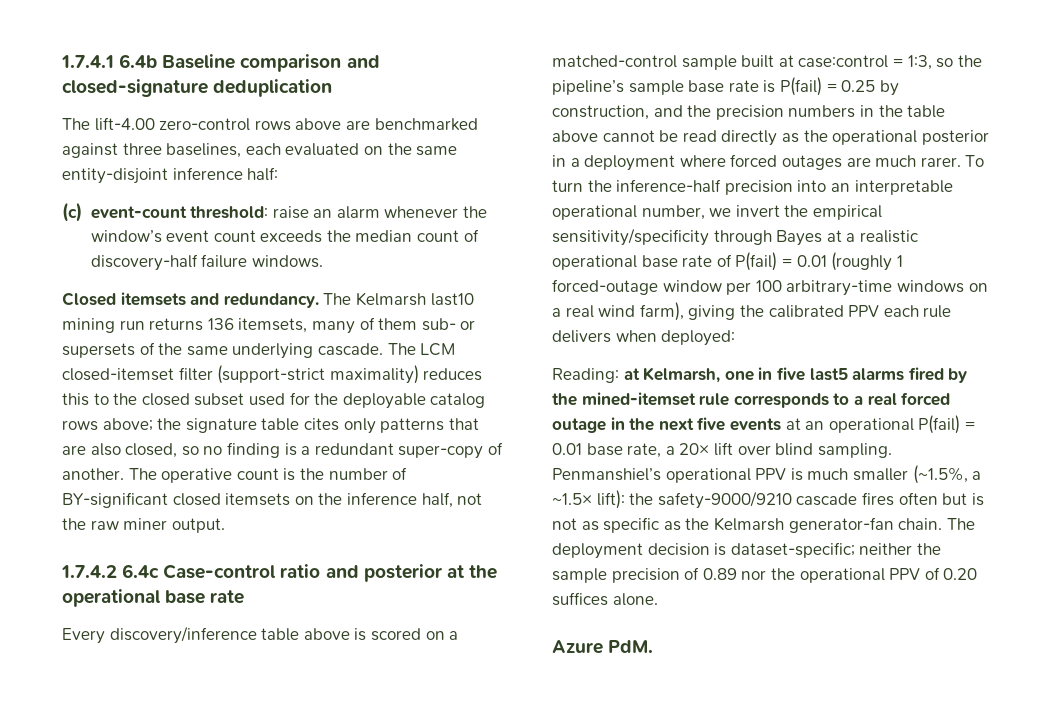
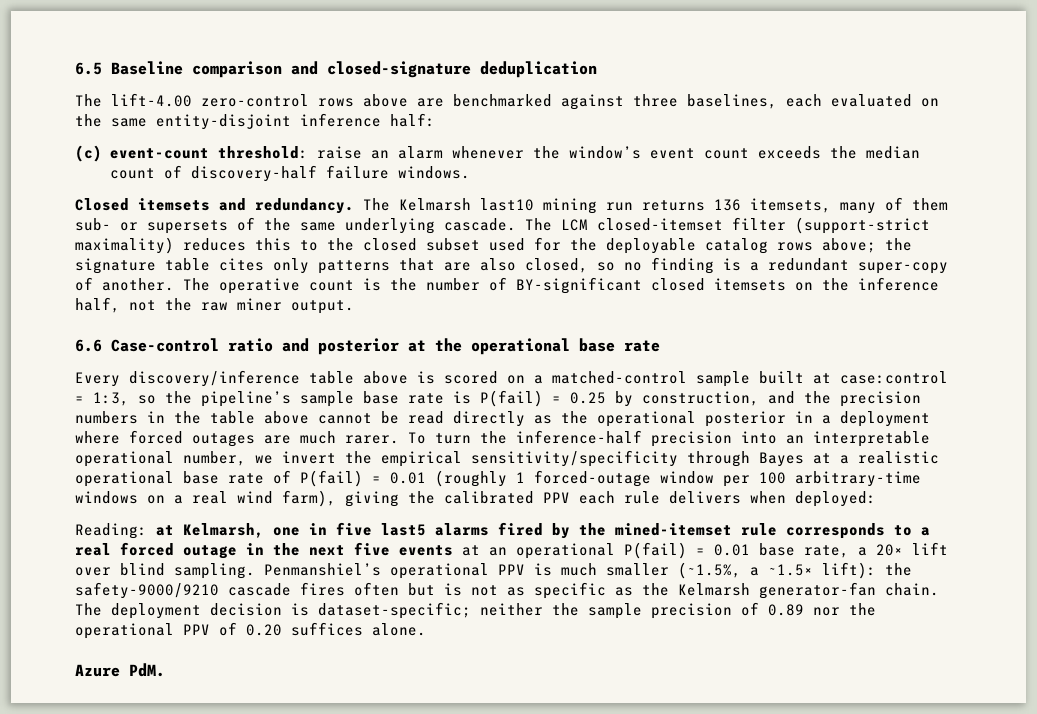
- 1.7.4.1 6.4b Baseline comparison and closed-signature deduplication
+ 6.5 Baseline comparison and closed-signature deduplication
- 1.7.4.2 6.4c Case-control ratio and posterior at the operational base rate
+ 6.6 Case-control ratio and posterior at the operational base rate

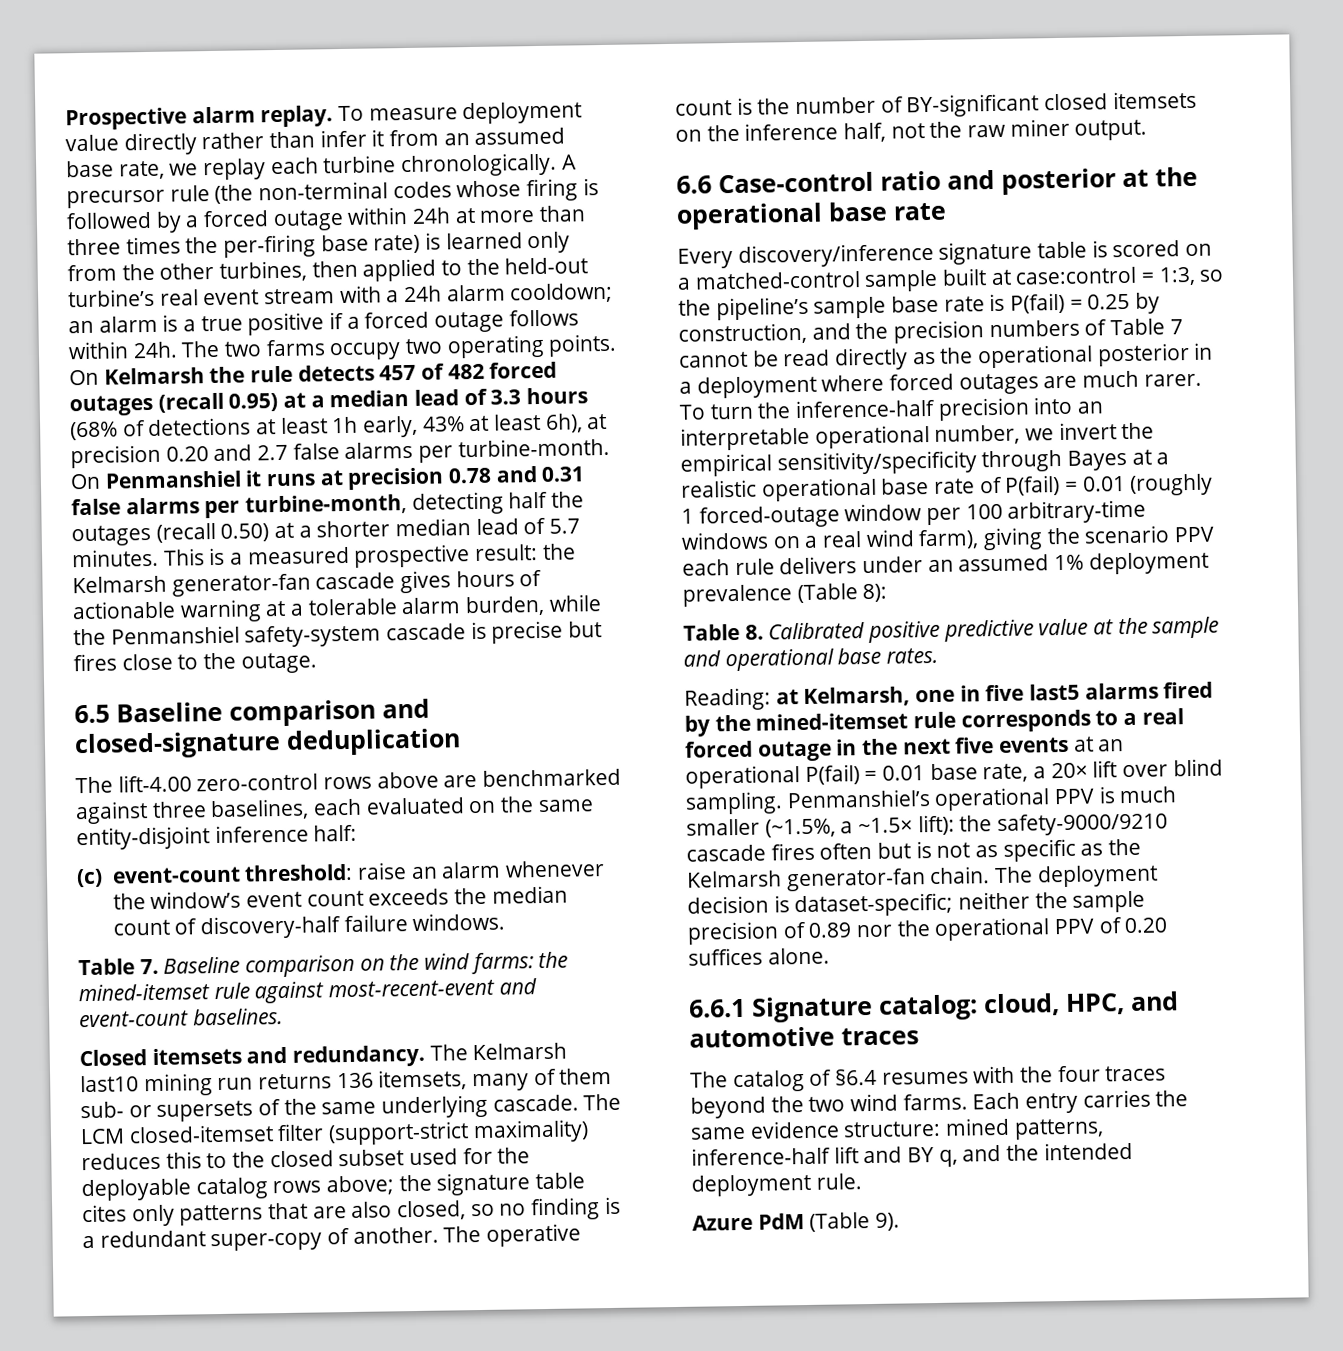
+ Prospective alarm replay. To measure deployment value directly rather than infer it from an assumed base rate, we replay each turbine chronologically. A precursor rule (the non-terminal codes whose firing is followed by a forced outage within 24h at more than three times the per-firing base rate) is learned only from the other turbines, then applied to the held-out turbine’s real event stream with a 24h alarm cooldown; an alarm is a true positive if a forced outage follows within 24h. The two farms occupy two operating points. On Kelmarsh the rule detects 457 of 482 forced outages (recall 0.95) at a median lead of 3.3 hours (68% of detections at least 1h early, 43% at least 6h), at precision 0.20 and 2.7 false alarms per turbine-month. On Penmanshiel it runs at precision 0.78 and 0.31 false alarms per turbine-month, detecting half the outages (recall 0.50) at a shorter median lead of 5.7 minutes. This is a measured prospective result: the Kelmarsh generator-fan cascade gives hours of actionable warning at a tolerable alarm burden, while the Penmanshiel safety-system cascade is precise but fires close to the outage.
+ Table 7. Baseline comparison on the wind farms: the mined-itemset rule against most-recent-event and event-count baselines.
- Every discovery/inference table above is scored on a matched-control sample built at case:control = 1:3, so the pipeline’s sample base rate is P(fail) = 0.25 by construction, and the precision numbers in the table above cannot be read directly as the operational posterior in a deployment where forced outages are much rarer.
+ Every discovery/inference signature table is scored on a matched-control sample built at case:control = 1:3, so the pipeline’s sample base rate is P(fail) = 0.25 by construction, and the precision numbers of Table 7 cannot be read directly as the operational posterior in a deployment where forced outages are much rarer.
- To turn the inference-half precision into an interpretable operational number, we invert the empirical sensitivity/specificity through Bayes at a realistic operational base rate of P(fail) = 0.01 (roughly 1 forced-outage window per 100 arbitrary-time windows on a real wind farm), giving the calibrated PPV each rule delivers when deployed:
+ To turn the inference-half precision into an interpretable operational number, we invert the empirical sensitivity/specificity through Bayes at a realistic operational base rate of P(fail) = 0.01 (roughly 1 forced-outage window per 100 arbitrary-time windows on a real wind farm), giving the scenario PPV each rule delivers under an assumed 1% deployment prevalence (Table 8):
+ Table 8. Calibrated positive predictive value at the sample and operational base rates.
- Azure PdM.
+ 6.6.1 Signature catalog: cloud, HPC, and automotive traces
+ The catalog of §6.4 resumes with the four traces beyond the two wind farms. Each entry carries the same evidence structure: mined patterns, inference-half lift and BY q, and the intended deployment rule.
+ Azure PdM (Table 9).

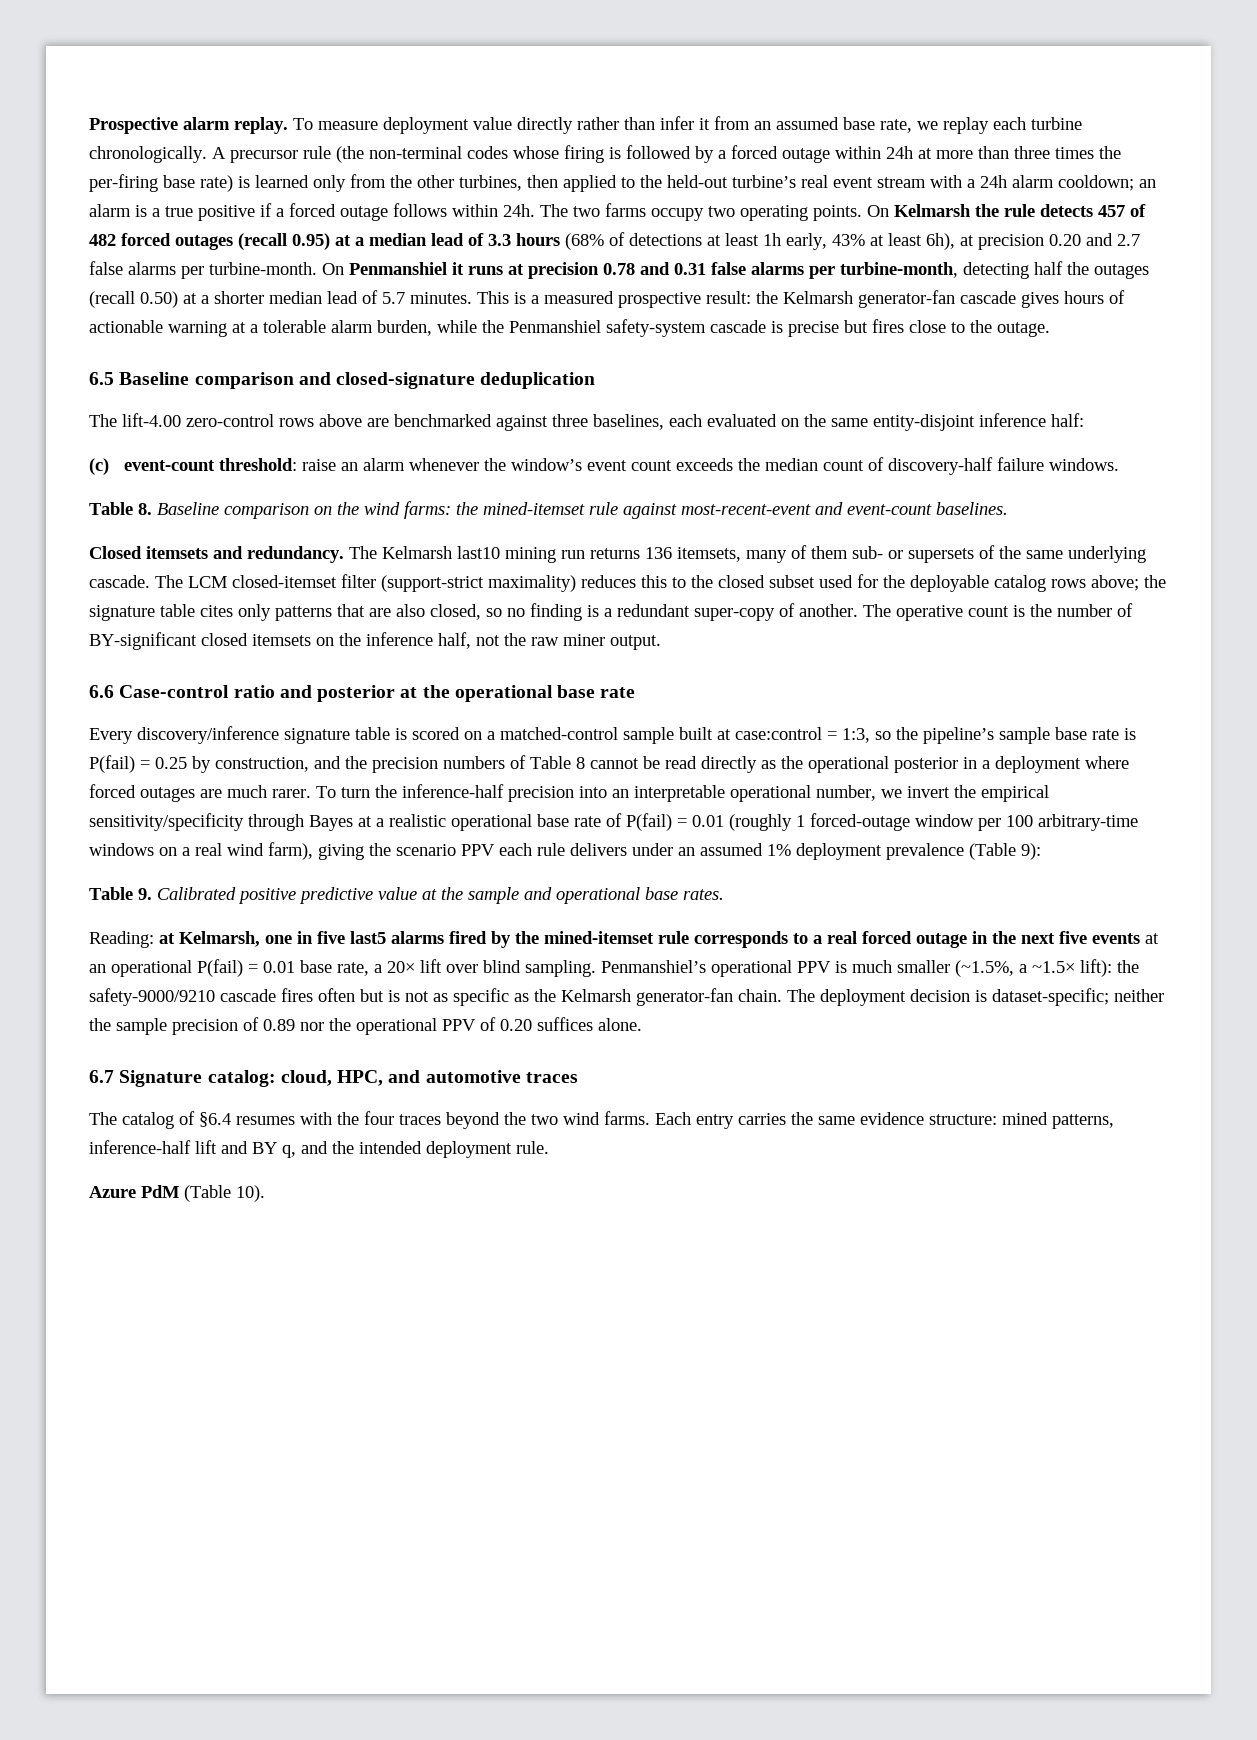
- Table 7. Baseline comparison on the wind farms: the mined-itemset rule against most-recent-event and event-count baselines.
+ Table 8. Baseline comparison on the wind farms: the mined-itemset rule against most-recent-event and event-count baselines.
- Every discovery/inference signature table is scored on a matched-control sample built at case:control = 1:3, so the pipeline’s sample base rate is P(fail) = 0.25 by construction, and the precision numbers of Table 7 cannot be read directly as the operational posterior in a deployment where forced outages are much rarer.
+ Every discovery/inference signature table is scored on a matched-control sample built at case:control = 1:3, so the pipeline’s sample base rate is P(fail) = 0.25 by construction, and the precision numbers of Table 8 cannot be read directly as the operational posterior in a deployment where forced outages are much rarer.
- To turn the inference-half precision into an interpretable operational number, we invert the empirical sensitivity/specificity through Bayes at a realistic operational base rate of P(fail) = 0.01 (roughly 1 forced-outage window per 100 arbitrary-time windows on a real wind farm), giving the scenario PPV each rule delivers under an assumed 1% deployment prevalence (Table 8):
- Table 8. Calibrated positive predictive value at the sample and operational base rates.
+ To turn the inference-half precision into an interpretable operational number, we invert the empirical sensitivity/specificity through Bayes at a realistic operational base rate of P(fail) = 0.01 (roughly 1 forced-outage window per 100 arbitrary-time windows on a real wind farm), giving the scenario PPV each rule delivers under an assumed 1% deployment prevalence (Table 9):
+ Table 9. Calibrated positive predictive value at the sample and operational base rates.
- 6.6.1 Signature catalog: cloud, HPC, and automotive traces
+ 6.7 Signature catalog: cloud, HPC, and automotive traces
- Azure PdM (Table 9).
+ Azure PdM (Table 10).

